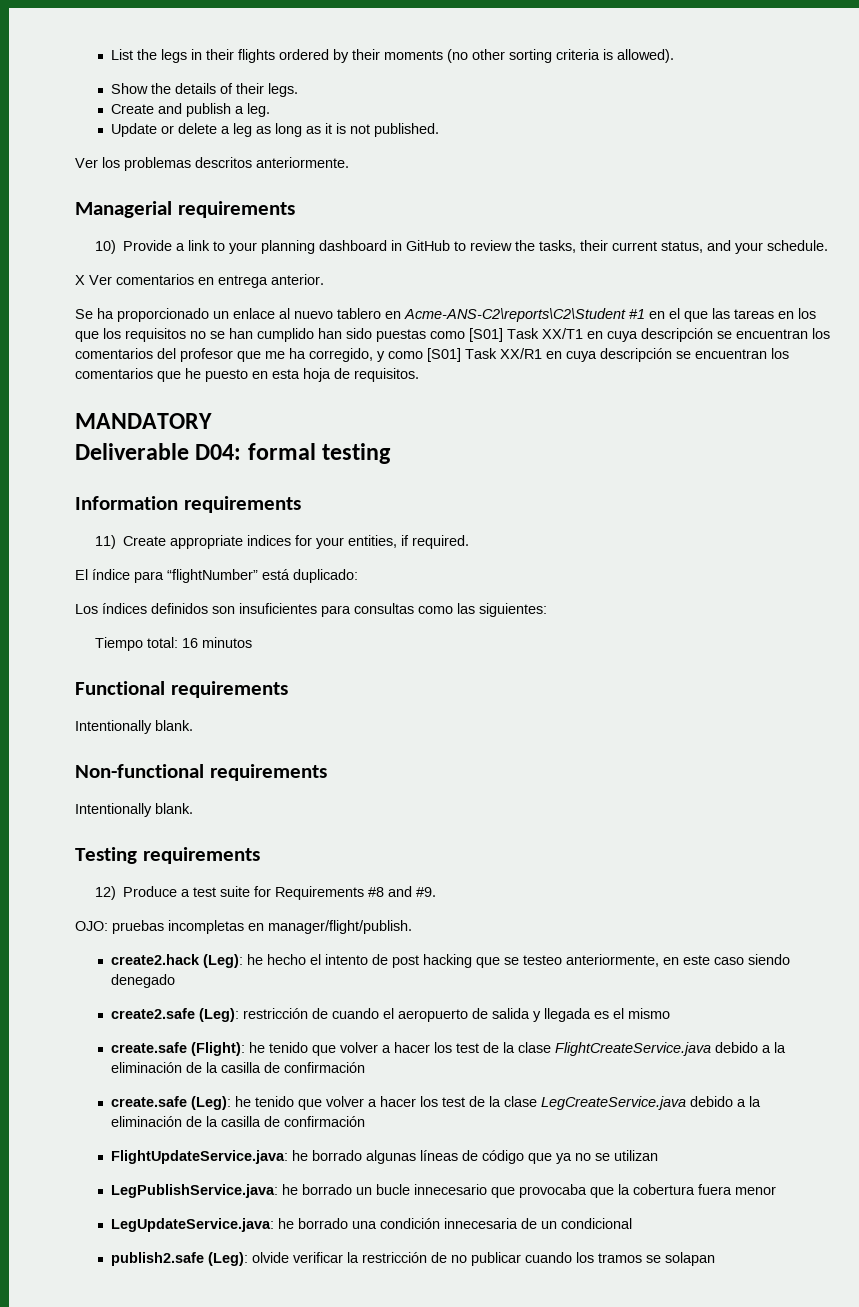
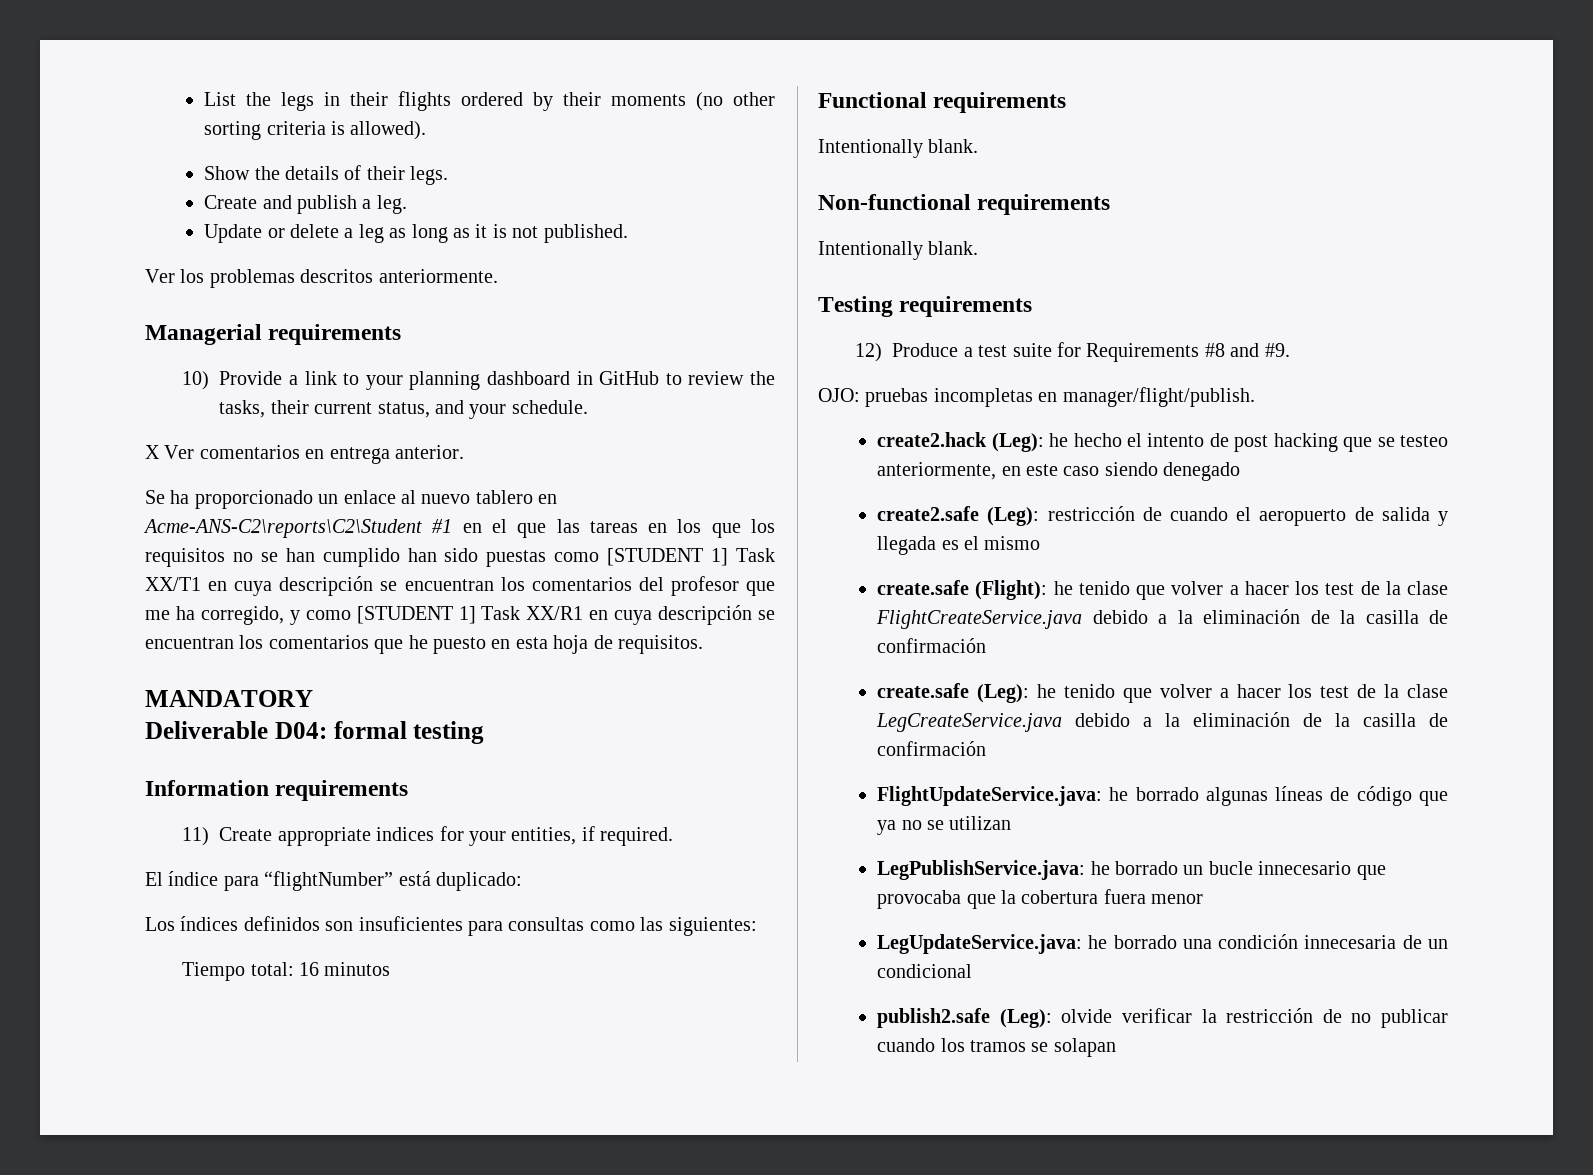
- Se ha proporcionado un enlace al nuevo tablero en Acme-ANS-C2\reports\C2\Student #1 en el que las tareas en los que los requisitos no se han cumplido han sido puestas como [S01] Task XX/T1 en cuya descripción se encuentran los comentarios del profesor que me ha corregido, y como [S01] Task XX/R1 en cuya descripción se encuentran los comentarios que he puesto en esta hoja de requisitos.
+ Se ha proporcionado un enlace al nuevo tablero en Acme-ANS-C2\reports\C2\Student #1 en el que las tareas en los que los requisitos no se han cumplido han sido puestas como [STUDENT 1] Task XX/T1 en cuya descripción se encuentran los comentarios del profesor que me ha corregido, y como [STUDENT 1] Task XX/R1 en cuya descripción se encuentran los comentarios que he puesto en esta hoja de requisitos.

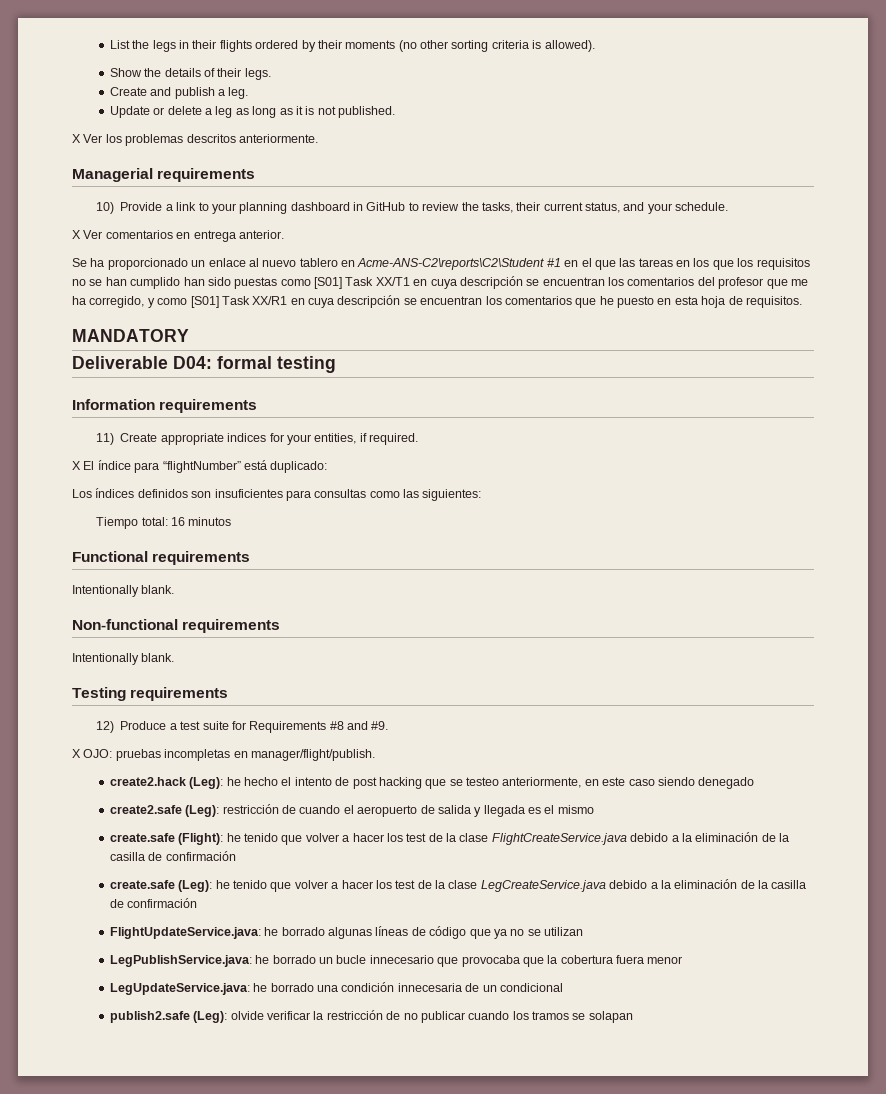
- Ver los problemas descritos anteriormente.
+ X Ver los problemas descritos anteriormente.
- Se ha proporcionado un enlace al nuevo tablero en Acme-ANS-C2\reports\C2\Student #1 en el que las tareas en los que los requisitos no se han cumplido han sido puestas como [STUDENT 1] Task XX/T1 en cuya descripción se encuentran los comentarios del profesor que me ha corregido, y como [STUDENT 1] Task XX/R1 en cuya descripción se encuentran los comentarios que he puesto en esta hoja de requisitos.
+ Se ha proporcionado un enlace al nuevo tablero en Acme-ANS-C2\reports\C2\Student #1 en el que las tareas en los que los requisitos no se han cumplido han sido puestas como [S01] Task XX/T1 en cuya descripción se encuentran los comentarios del profesor que me ha corregido, y como [S01] Task XX/R1 en cuya descripción se encuentran los comentarios que he puesto en esta hoja de requisitos.
- El índice para “flightNumber” está duplicado:
+ X El índice para “flightNumber” está duplicado:
- OJO: pruebas incompletas en manager/flight/publish.
+ X OJO: pruebas incompletas en manager/flight/publish.

